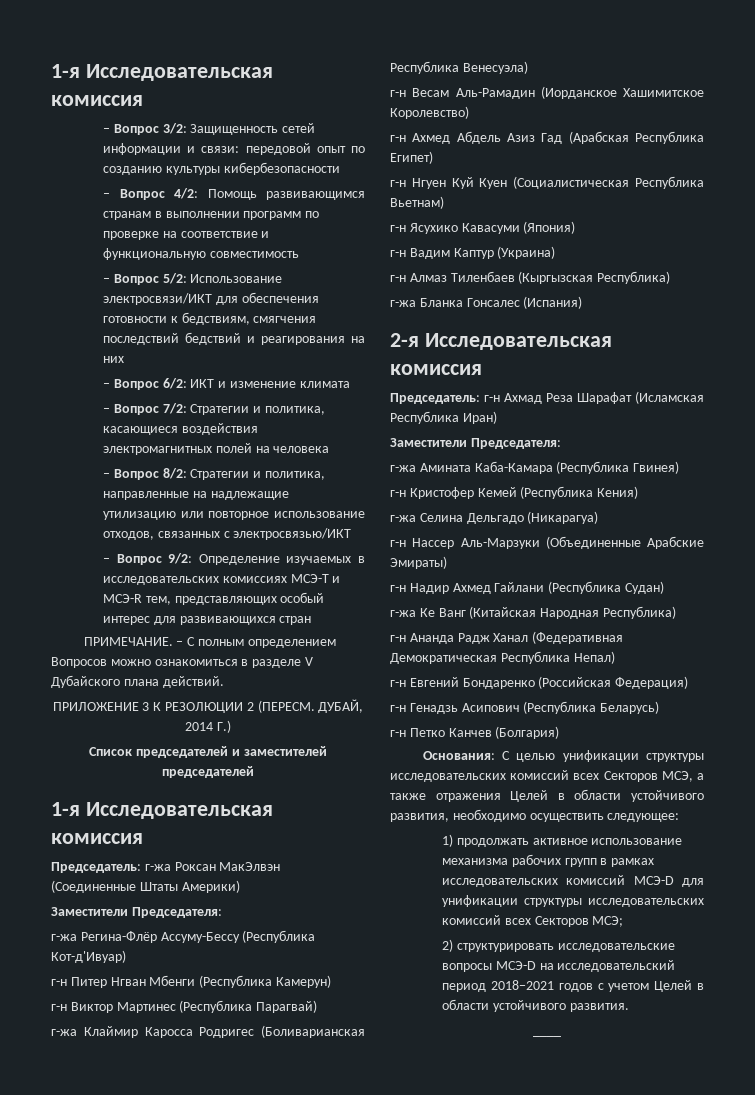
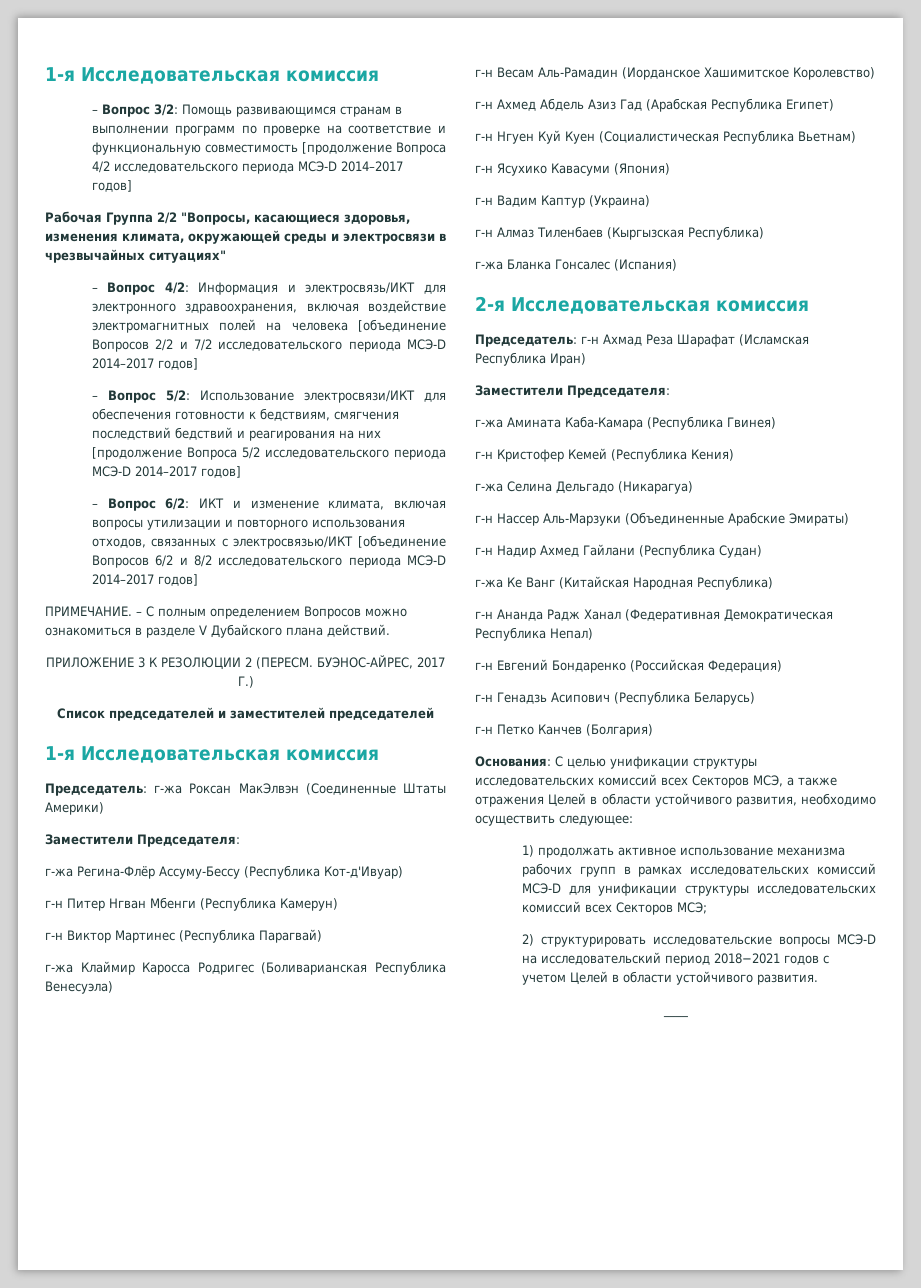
- – Вопрос 3/2: Защищенность сетей информации и связи: передовой опыт по созданию культуры кибербезопасности
- – Вопрос 4/2: Помощь развивающимся странам в выполнении программ по проверке на соответствие и функциональную совместимость
+ – Вопрос 3/2: Помощь развивающимся странам в выполнении программ по проверке на соответствие и функциональную совместимость [продолжение Вопроса 4/2 исследовательского периода МСЭ-D 2014–2017 годов]
+ Рабочая Группа 2/2 "Вопросы, касающиеся здоровья, изменения климата, окружающей среды и электросвязи в чрезвычайных ситуациях"
+ – Вопрос 4/2: Информация и электросвязь/ИКТ для электронного здравоохранения, включая воздействие электромагнитных полей на человека [объединение Вопросов 2/2 и 7/2 исследовательского периода МСЭ-D 2014–2017 годов]
- – Вопрос 5/2: Использование электросвязи/ИКТ для обеспечения готовности к бедствиям, смягчения последствий бедствий и реагирования на них
+ – Вопрос 5/2: Использование электросвязи/ИКТ для обеспечения готовности к бедствиям, смягчения последствий бедствий и реагирования на них [продолжение Вопроса 5/2 исследовательского периода МСЭ-D 2014–2017 годов]
- – Вопрос 6/2: ИКТ и изменение климата
- – Вопрос 7/2: Стратегии и политика, касающиеся воздействия электромагнитных полей на человека
- – Вопрос 8/2: Стратегии и политика, направленные на надлежащие утилизацию или повторное использование отходов, связанных с электросвязью/ИКТ
- – Вопрос 9/2: Определение изучаемых в исследовательских комиссиях МСЭ-Т и МСЭ-R тем, представляющих особый интерес для развивающихся стран
+ – Вопрос 6/2: ИКТ и изменение климата, включая вопросы утилизации и повторного использования отходов, связанных с электросвязью/ИКТ [объединение Вопросов 6/2 и 8/2 исследовательского периода МСЭ-D 2014–2017 годов]
- ДУБАЙ, 2014 Г.)
+ БУЭНОС-АЙРЕС, 2017 Г.)

